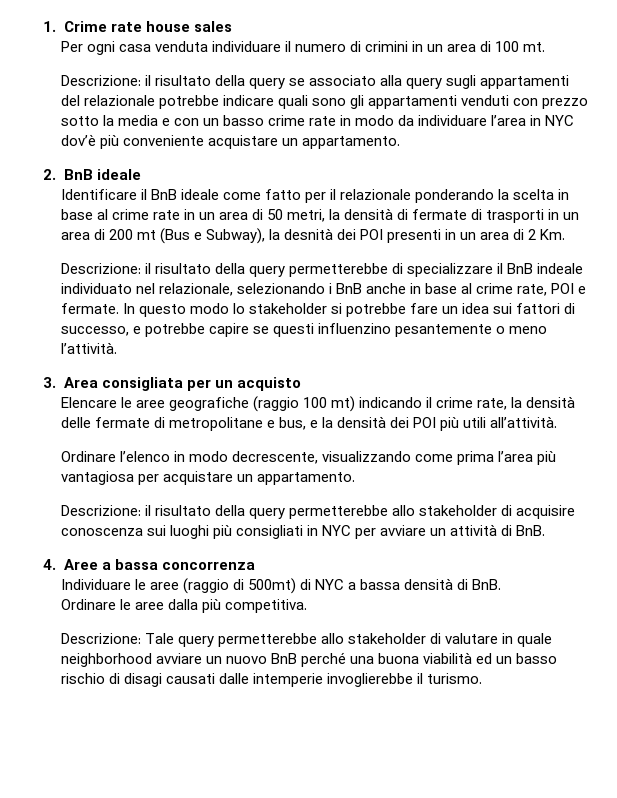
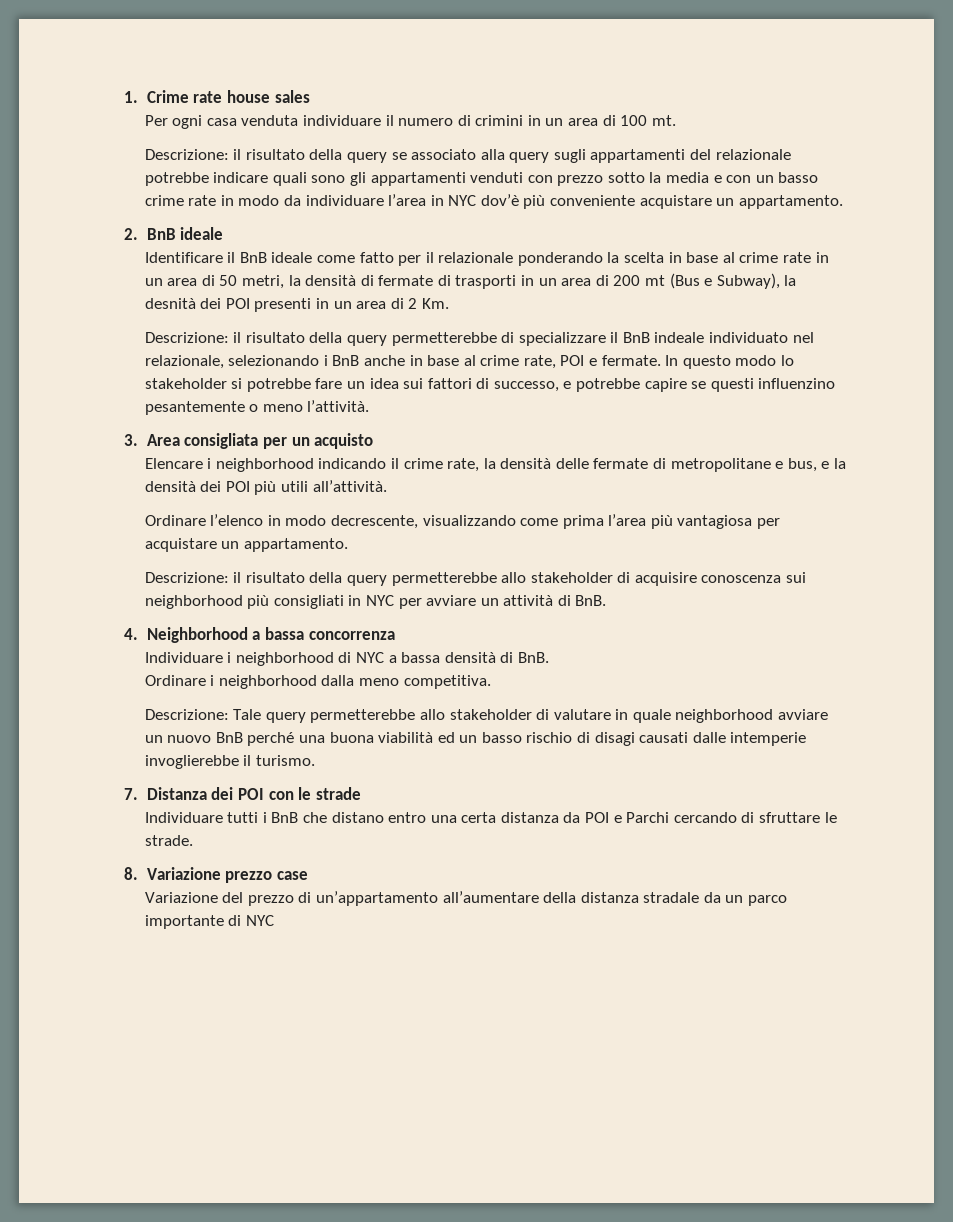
- Elencare le aree geografiche (raggio 100 mt) indicando il crime rate, la densità delle fermate di metropolitane e bus, e la densità dei POI più utili all’attività.
+ Elencare i neighborhood indicando il crime rate, la densità delle fermate di metropolitane e bus, e la densità dei POI più utili all’attività.
- Descrizione: il risultato della query permetterebbe allo stakeholder di acquisire conoscenza sui luoghi più consigliati in NYC per avviare un attività di BnB.
+ Descrizione: il risultato della query permetterebbe allo stakeholder di acquisire conoscenza sui neighborhood più consigliati in NYC per avviare un attività di BnB.
- 4. Aree a bassa concorrenza
+ 4. Neighborhood a bassa concorrenza
- Individuare le aree (raggio di 500mt) di NYC a bassa densità di BnB.
+ Individuare i neighborhood di NYC a bassa densità di BnB.
- Ordinare le aree dalla più competitiva.
+ Ordinare i neighborhood dalla meno competitiva.
+ 7. Distanza dei POI con le strade
+ Individuare tutti i BnB che distano entro una certa distanza da POI e Parchi cercando di sfruttare le strade.
+ 8. Variazione prezzo case
+ Variazione del prezzo di un’appartamento all’aumentare della distanza stradale da un parco importante di NYC

